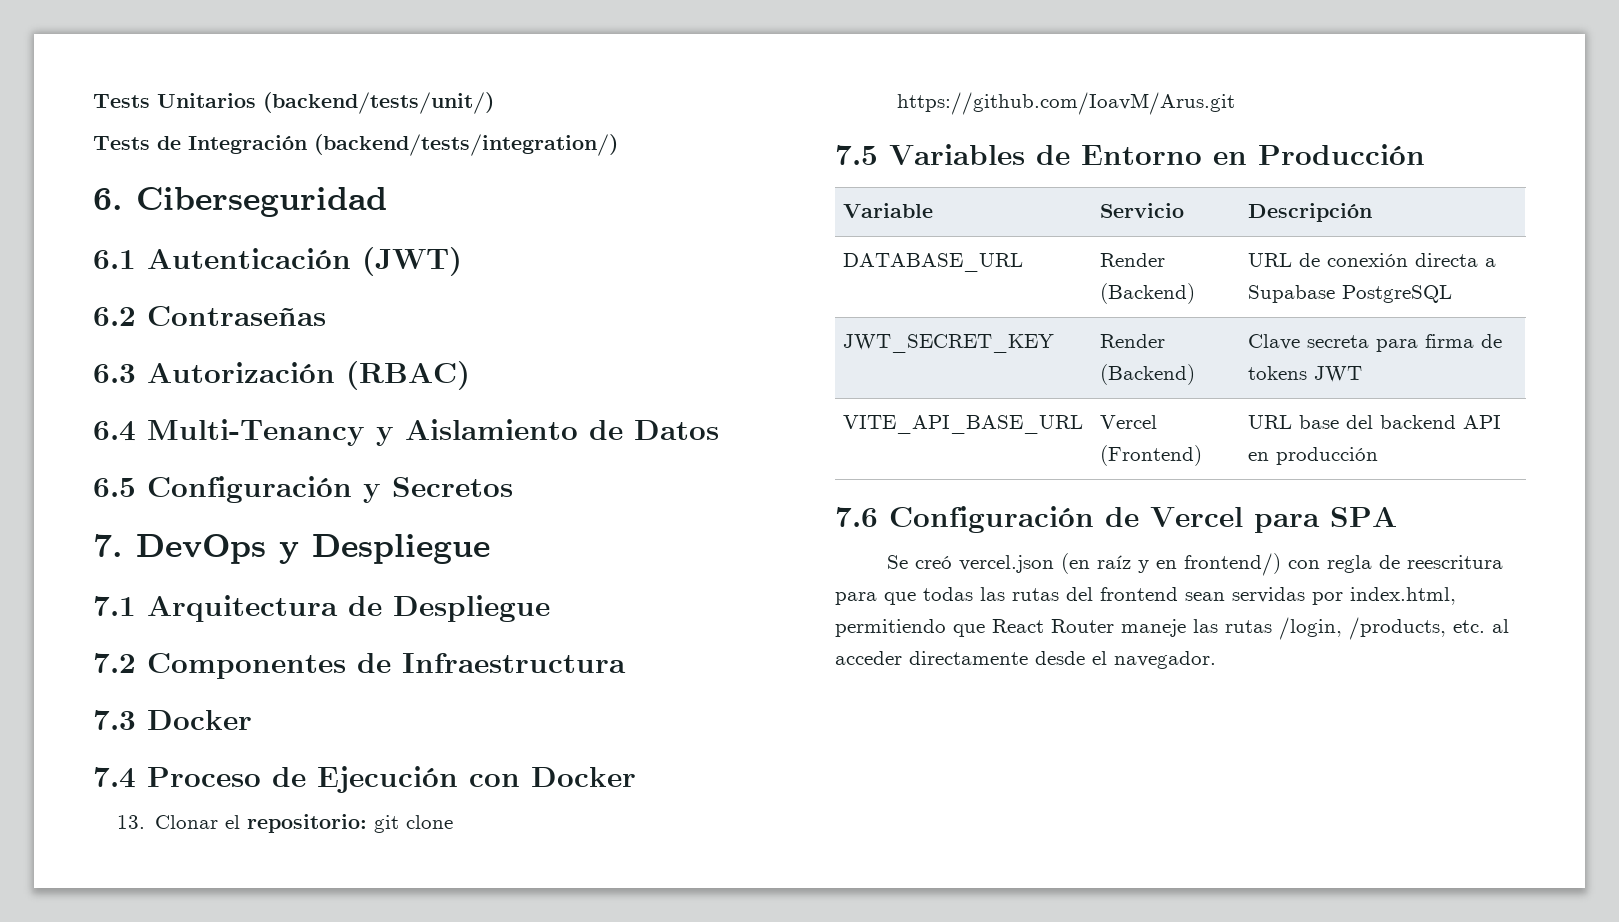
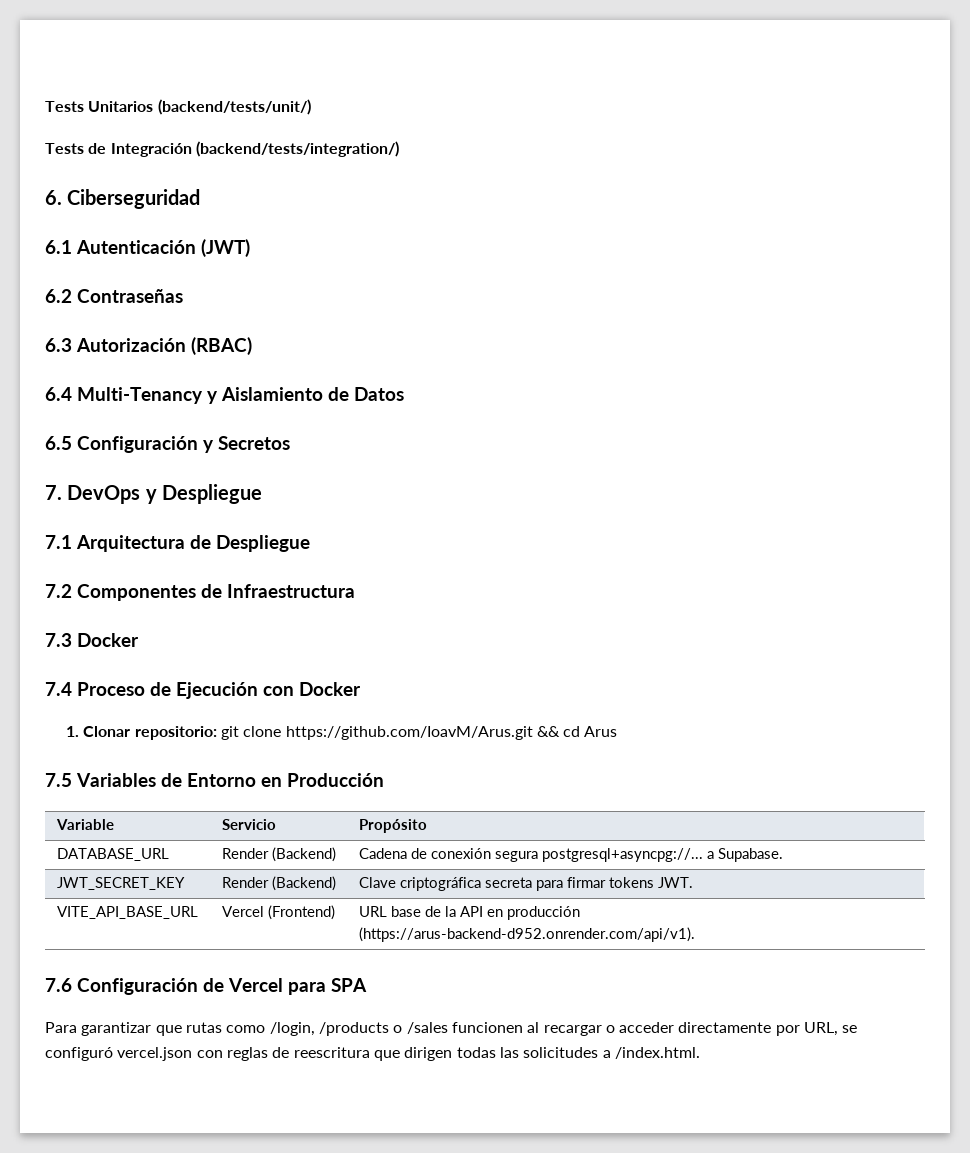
- 13. Clonar el repositorio: git clone https://github.com/IoavM/Arus.git
+ 1. Clonar repositorio: git clone https://github.com/IoavM/Arus.git && cd Arus
- Variable | Servicio | Descripción
+ Variable | Servicio | Propósito
- DATABASE_URL | Render (Backend) | URL de conexión directa a Supabase PostgreSQL
+ DATABASE_URL | Render (Backend) | Cadena de conexión segura postgresql+asyncpg://... a Supabase.
- JWT_SECRET_KEY | Render (Backend) | Clave secreta para firma de tokens JWT
+ JWT_SECRET_KEY | Render (Backend) | Clave criptográfica secreta para firmar tokens JWT.
- VITE_API_BASE_URL | Vercel (Frontend) | URL base del backend API en producción
+ VITE_API_BASE_URL | Vercel (Frontend) | URL base de la API en producción (https://arus-backend-d952.onrender.com/api/v1).
- Se creó vercel.json (en raíz y en frontend/) con regla de reescritura para que todas las rutas del frontend sean servidas por index.html, permitiendo que React Router maneje las rutas /login, /products, etc. al acceder directamente desde el navegador.
+ Para garantizar que rutas como /login, /products o /sales funcionen al recargar o acceder directamente por URL, se configuró vercel.json con reglas de reescritura que dirigen todas las solicitudes a /index.html.

